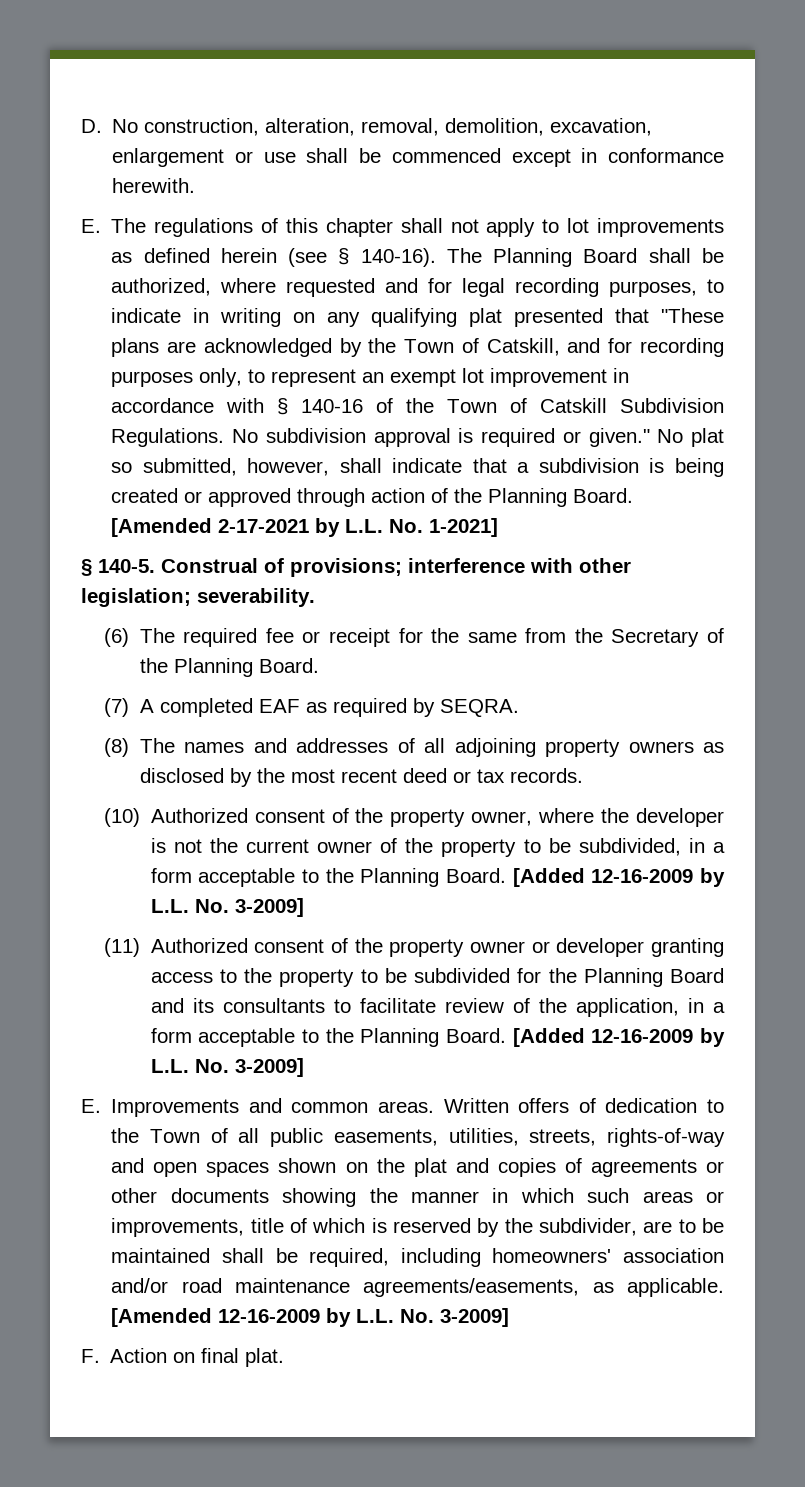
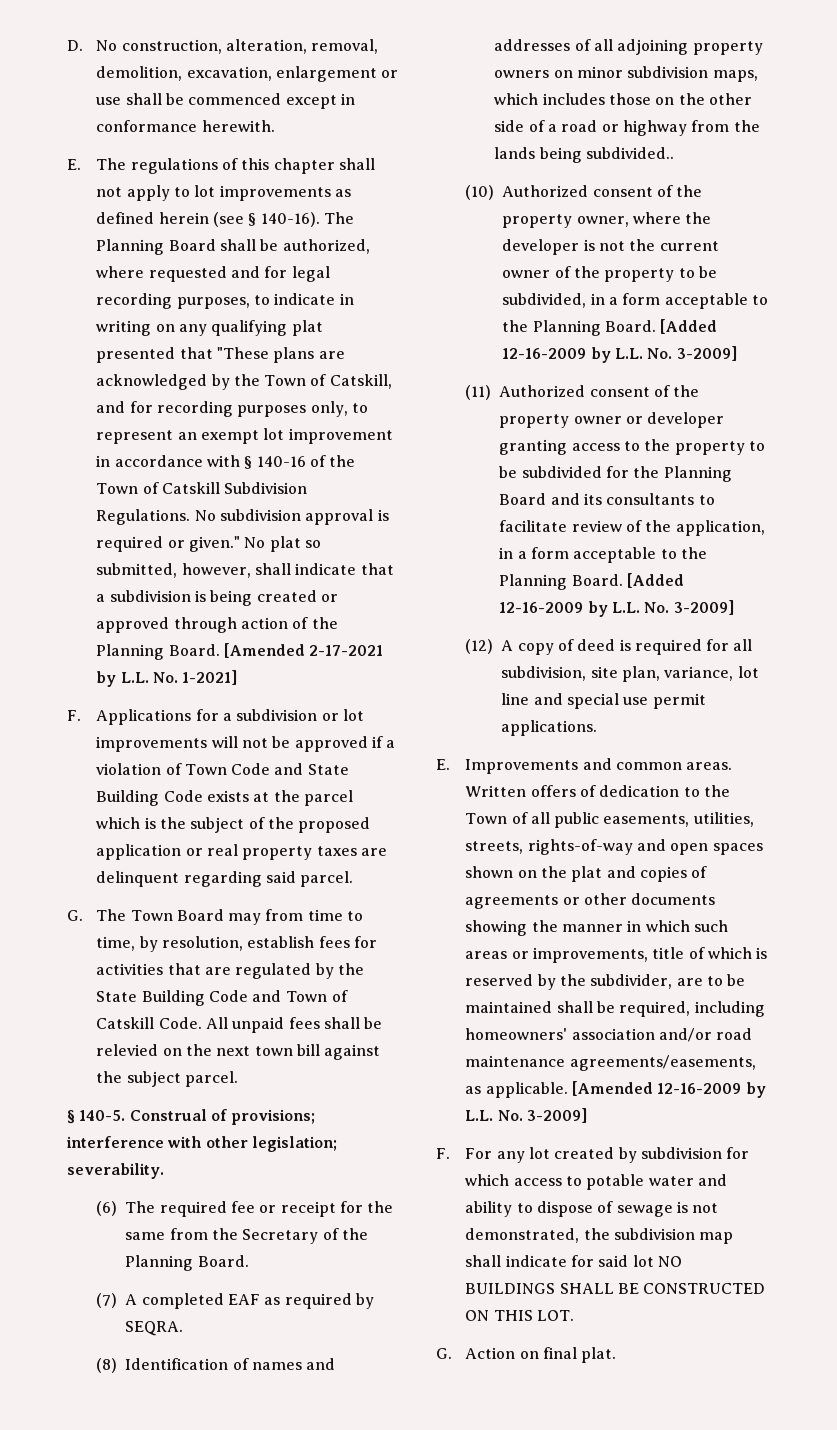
+ F. Applications for a subdivision or lot improvements will not be approved if a violation of Town Code and State Building Code exists at the parcel which is the subject of the proposed application or real property taxes are delinquent regarding said parcel.
+ G. The Town Board may from time to time, by resolution, establish fees for activities that are regulated by the State Building Code and Town of Catskill Code. All unpaid fees shall be relevied on the next town bill against the subject parcel.
- (8) The names and addresses of all adjoining property owners as disclosed by the most recent deed or tax records.
+ (8) Identification of names and addresses of all adjoining property owners on minor subdivision maps, which includes those on the other side of a road or highway from the lands being subdivided..
+ (12) A copy of deed is required for all subdivision, site plan, variance, lot line and special use permit applications.
- F. Action on final plat.
+ F. For any lot created by subdivision for which access to potable water and ability to dispose of sewage is not demonstrated, the subdivision map shall indicate for said lot NO BUILDINGS SHALL BE CONSTRUCTED ON THIS LOT.
+ G. Action on final plat.

